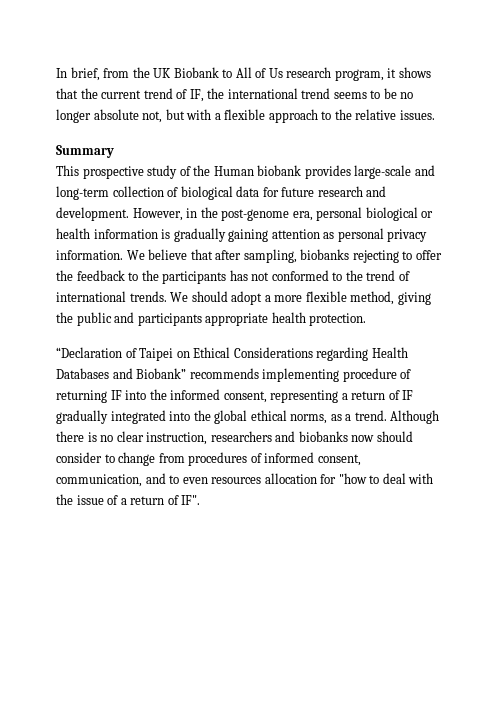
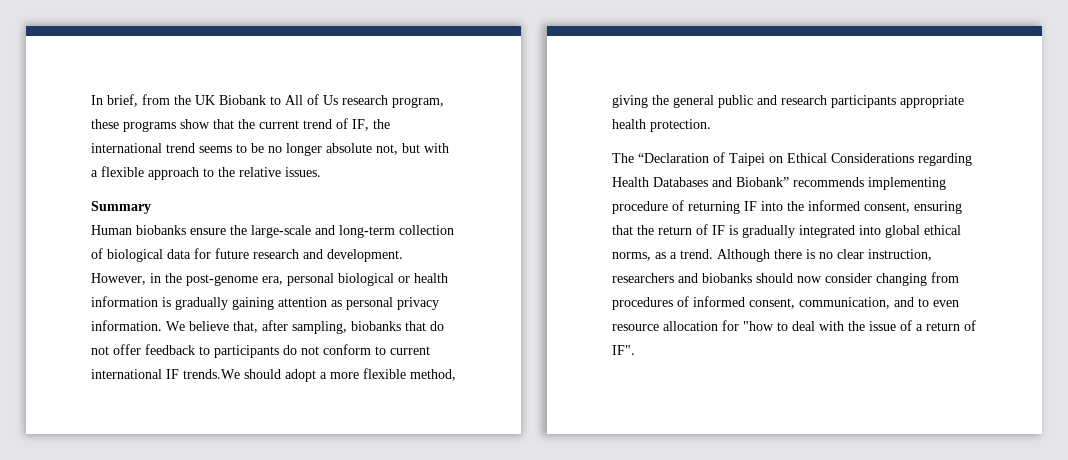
- In brief, from the UK Biobank to All of Us research program, it shows that the current trend of IF, the international trend seems to be no longer absolute not, but with a flexible approach to the relative issues.
+ In brief, from the UK Biobank to All of Us research program, these programs show that the current trend of IF, the international trend seems to be no longer absolute not, but with a flexible approach to the relative issues.
- This prospective study of the Human biobank provides large-scale and long-term collection of biological data for future research and development.
+ Human biobanks ensure the large-scale and long-term collection of biological data for future research and development.
- We believe that after sampling, biobanks rejecting to offer the feedback to the participants has not conformed to the trend of international trends. We should adopt a more flexible method, giving the public and participants appropriate health protection.
+ We believe that, after sampling, biobanks that do not offer feedback to participants do not conform to current international IF trends.We should adopt a more flexible method, giving the general public and research participants appropriate health protection.
- “Declaration of Taipei on Ethical Considerations regarding Health Databases and Biobank” recommends implementing procedure of returning IF into the informed consent, representing a return of IF gradually integrated into the global ethical norms, as a trend.
+ The “Declaration of Taipei on Ethical Considerations regarding Health Databases and Biobank” recommends implementing procedure of returning IF into the informed consent, ensuring that the return of IF is gradually integrated into global ethical norms, as a trend.
- Although there is no clear instruction, researchers and biobanks now should consider to change from procedures of informed consent, communication, and to even resources allocation for "how to deal with the issue of a return of IF".
+ Although there is no clear instruction, researchers and biobanks should now consider changing from procedures of informed consent, communication, and to even resource allocation for "how to deal with the issue of a return of IF".

